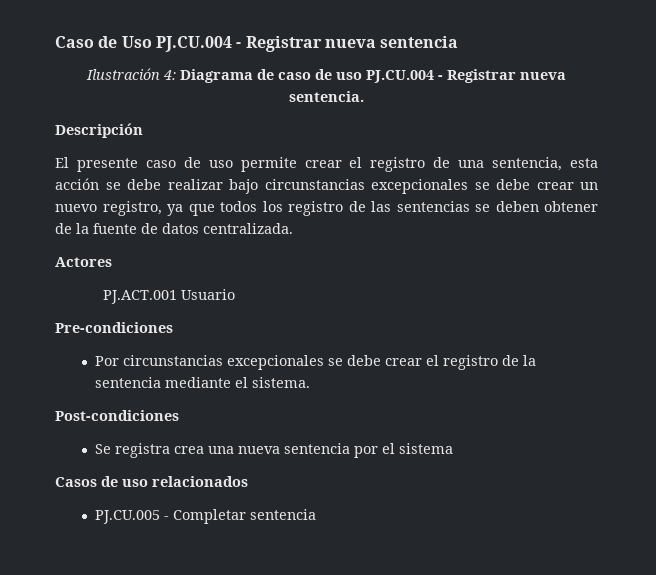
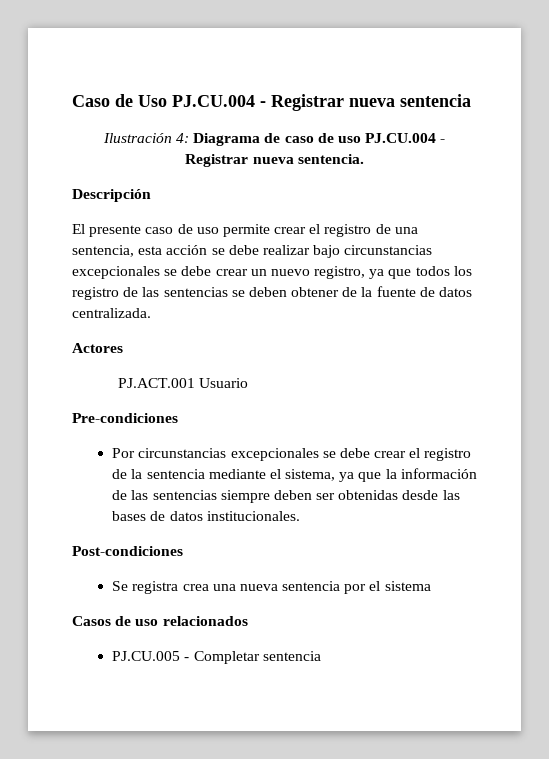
- Por circunstancias excepcionales se debe crear el registro de la sentencia mediante el sistema.
+ Por circunstancias excepcionales se debe crear el registro de la sentencia mediante el sistema, ya que la información de las sentencias siempre deben ser obtenidas desde las bases de datos institucionales.

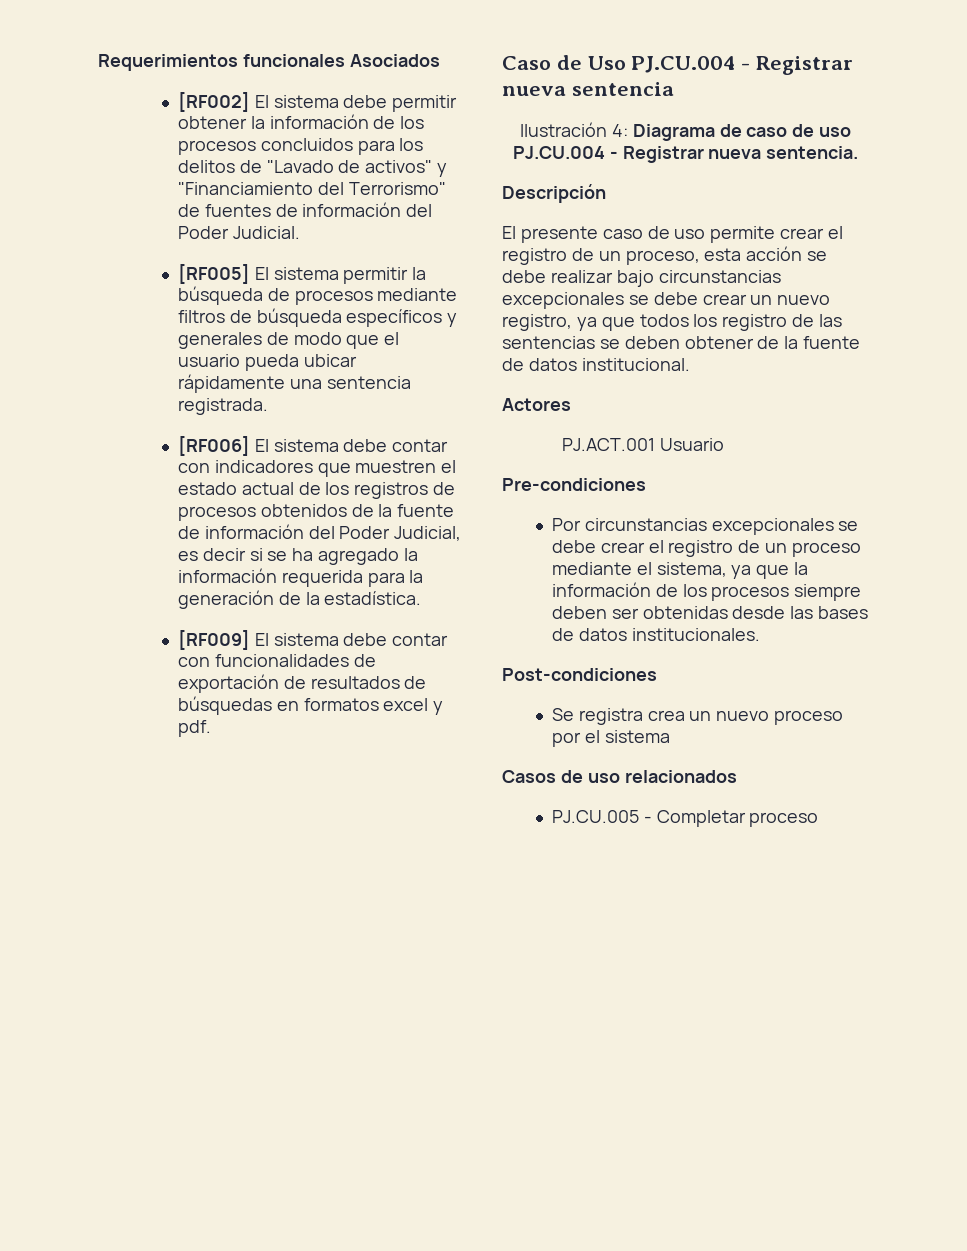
+ Requerimientos funcionales Asociados
+ [RF002] El sistema debe permitir obtener la información de los procesos concluidos para los delitos de "Lavado de activos" y "Financiamiento del Terrorismo" de fuentes de información del Poder Judicial.
+ [RF005] El sistema permitir la búsqueda de procesos mediante filtros de búsqueda específicos y generales de modo que el usuario pueda ubicar rápidamente una sentencia registrada.
+ [RF006] El sistema debe contar con indicadores que muestren el estado actual de los registros de procesos obtenidos de la fuente de información del Poder Judicial, es decir si se ha agregado la información requerida para la generación de la estadística.
+ [RF009] El sistema debe contar con funcionalidades de exportación de resultados de búsquedas en formatos excel y pdf.
- El presente caso de uso permite crear el registro de una sentencia, esta acción se debe realizar bajo circunstancias excepcionales se debe crear un nuevo registro, ya que todos los registro de las sentencias se deben obtener de la fuente de datos centralizada.
+ El presente caso de uso permite crear el registro de un proceso, esta acción se debe realizar bajo circunstancias excepcionales se debe crear un nuevo registro, ya que todos los registro de las sentencias se deben obtener de la fuente de datos institucional.
- Por circunstancias excepcionales se debe crear el registro de la sentencia mediante el sistema, ya que la información de las sentencias siempre deben ser obtenidas desde las bases de datos institucionales.
+ Por circunstancias excepcionales se debe crear el registro de un proceso mediante el sistema, ya que la información de los procesos siempre deben ser obtenidas desde las bases de datos institucionales.
- Se registra crea una nueva sentencia por el sistema
+ Se registra crea un nuevo proceso por el sistema
- PJ.CU.005 - Completar sentencia
+ PJ.CU.005 - Completar proceso

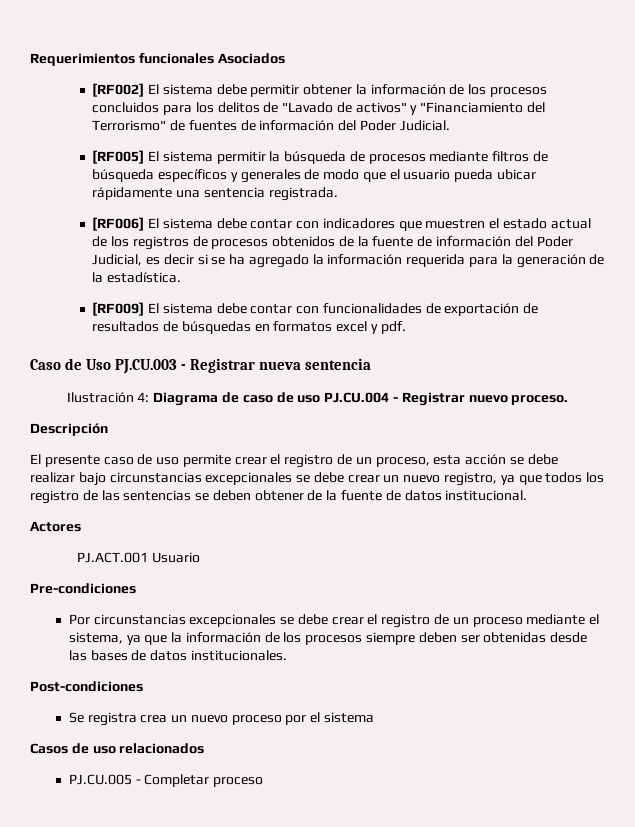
- Caso de Uso PJ.CU.004 - Registrar nueva sentencia
+ Caso de Uso PJ.CU.003 - Registrar nueva sentencia
- Ilustración 4: Diagrama de caso de uso PJ.CU.004 - Registrar nueva sentencia.
+ Ilustración 4: Diagrama de caso de uso PJ.CU.004 - Registrar nuevo proceso.

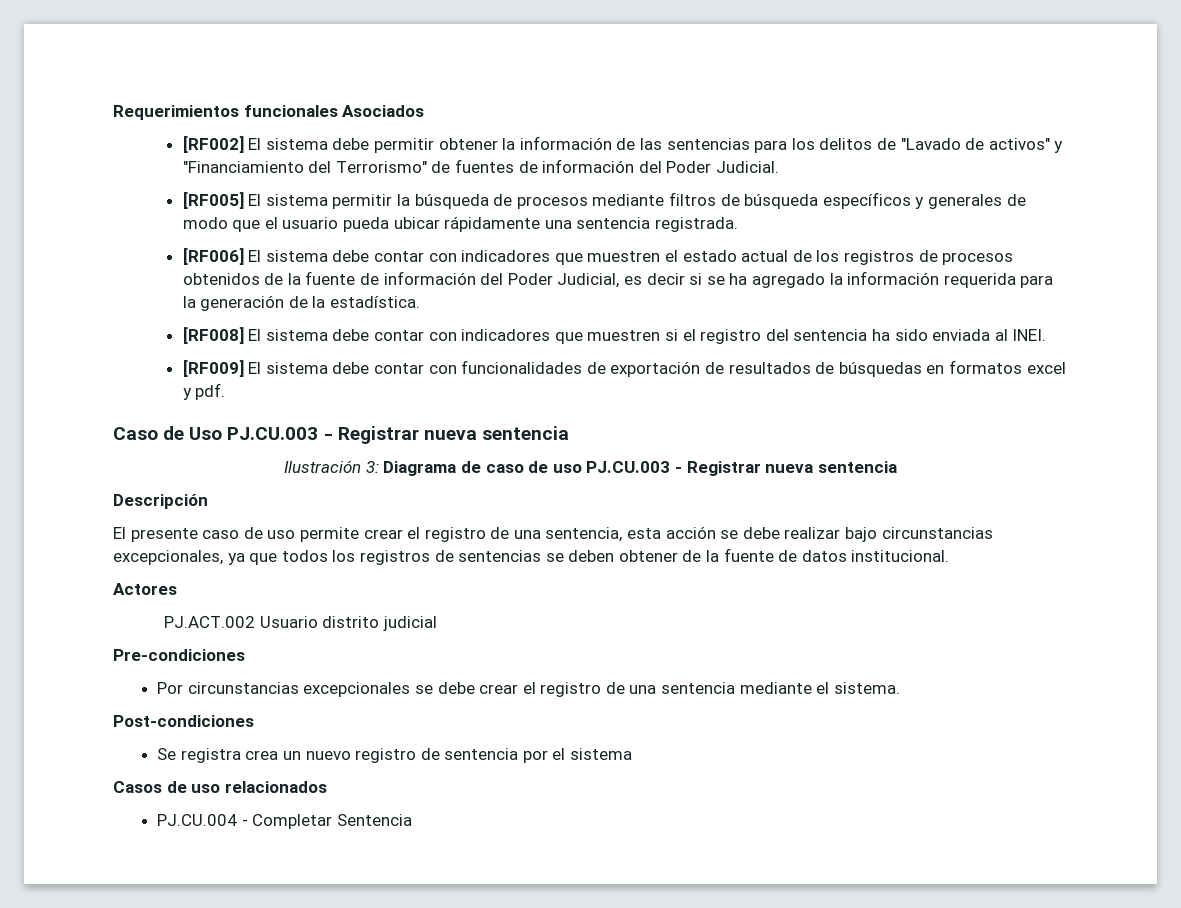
- [RF002] El sistema debe permitir obtener la información de los procesos concluidos para los delitos de "Lavado de activos" y "Financiamiento del Terrorismo" de fuentes de información del Poder Judicial.
+ [RF002] El sistema debe permitir obtener la información de las sentencias para los delitos de "Lavado de activos" y "Financiamiento del Terrorismo" de fuentes de información del Poder Judicial.
+ [RF008] El sistema debe contar con indicadores que muestren si el registro del sentencia ha sido enviada al INEI.
- Ilustración 4: Diagrama de caso de uso PJ.CU.004 - Registrar nuevo proceso.
+ Ilustración 3: Diagrama de caso de uso PJ.CU.003 - Registrar nueva sentencia
- El presente caso de uso permite crear el registro de un proceso, esta acción se debe realizar bajo circunstancias excepcionales se debe crear un nuevo registro, ya que todos los registro de las sentencias se deben obtener de la fuente de datos institucional.
+ El presente caso de uso permite crear el registro de una sentencia, esta acción se debe realizar bajo circunstancias excepcionales, ya que todos los registros de sentencias se deben obtener de la fuente de datos institucional.
- PJ.ACT.001 Usuario
+ PJ.ACT.002 Usuario distrito judicial
- Por circunstancias excepcionales se debe crear el registro de un proceso mediante el sistema, ya que la información de los procesos siempre deben ser obtenidas desde las bases de datos institucionales.
+ Por circunstancias excepcionales se debe crear el registro de una sentencia mediante el sistema.
- Se registra crea un nuevo proceso por el sistema
+ Se registra crea un nuevo registro de sentencia por el sistema
- PJ.CU.005 - Completar proceso
+ PJ.CU.004 - Completar Sentencia

